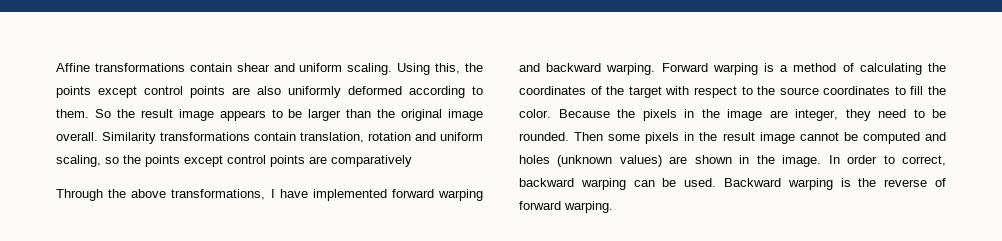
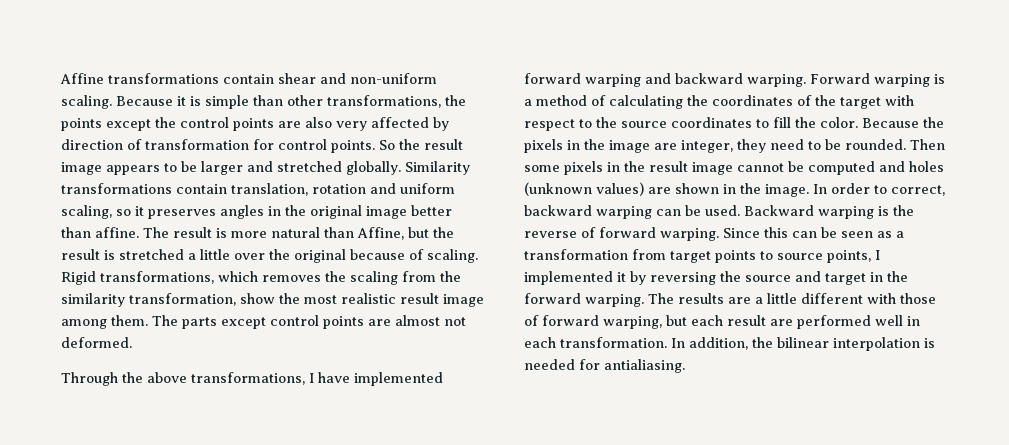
- Affine transformations contain shear and uniform scaling. Using this, the points except control points are also uniformly deformed according to them.
+ Affine transformations contain shear and non-uniform scaling. Because it is simple than other transformations, the points except the control points are also very affected by direction of transformation for control points.
- So the result image appears to be larger than the original image overall.
+ So the result image appears to be larger and stretched globally.
- Similarity transformations contain translation, rotation and uniform scaling, so the points except control points are comparatively
+ Similarity transformations contain translation, rotation and uniform scaling, so it preserves angles in the original image better than affine. The result is more natural than Affine, but the result is stretched a little over the original because of scaling. Rigid transformations, which removes the scaling from the similarity transformation, show the most realistic result image among them. The parts except control points are almost not deformed.
+ Since this can be seen as a transformation from target points to source points, I implemented it by reversing the source and target in the forward warping. The results are a little different with those of forward warping, but each result are performed well in each transformation. In addition, the bilinear interpolation is needed for antialiasing.

